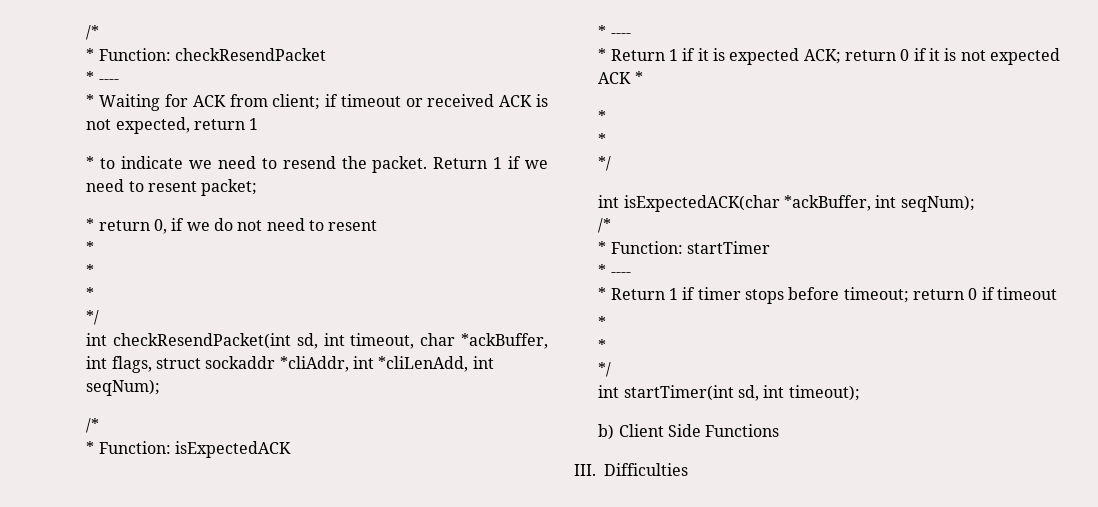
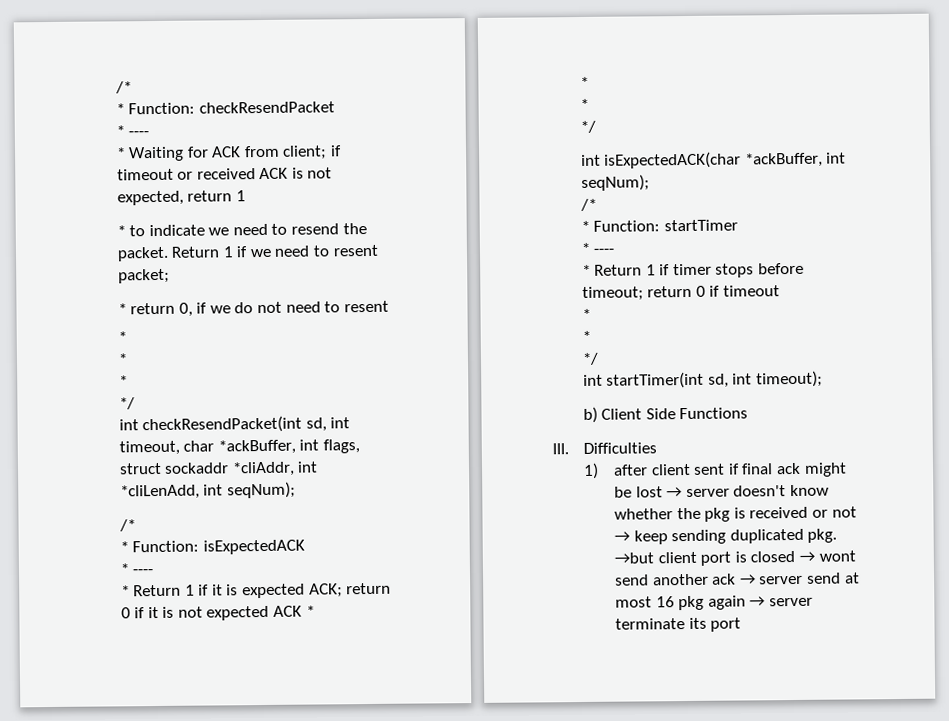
+ 1) after client sent if final ack might be lost → server doesn't know whether the pkg is received or not → keep sending duplicated pkg. →but client port is closed → wont send another ack → server send at most 16 pkg again → server terminate its port

